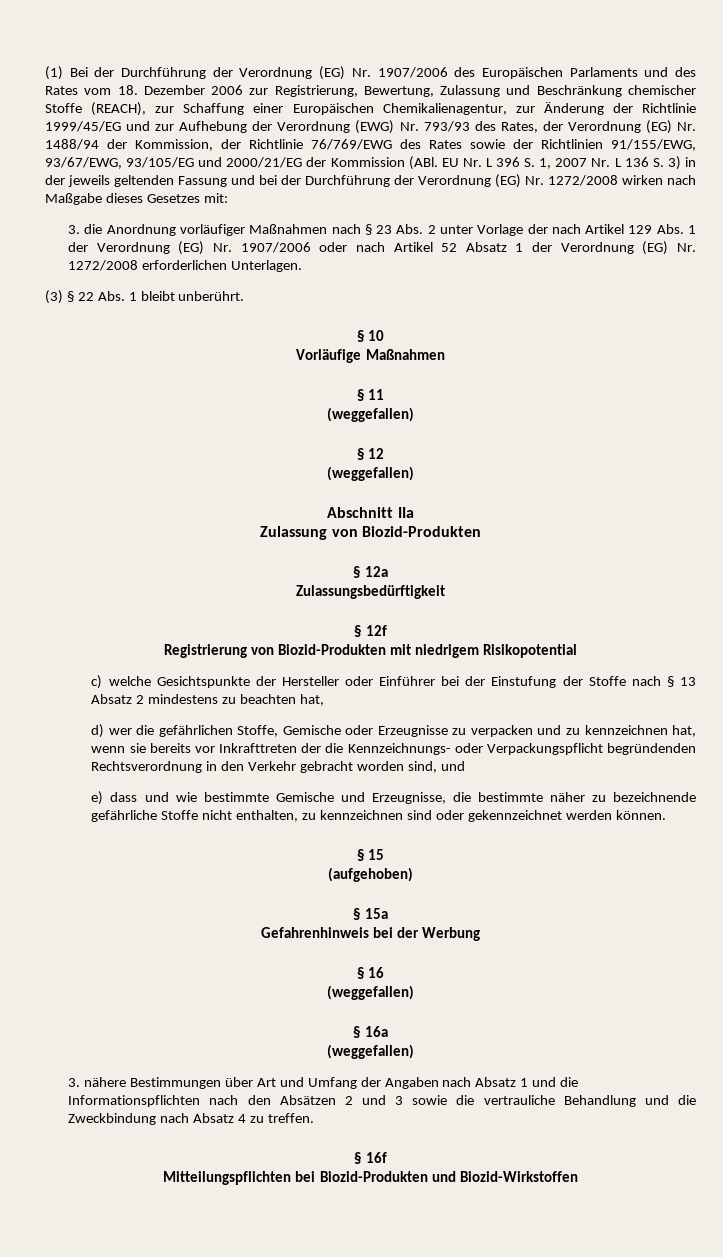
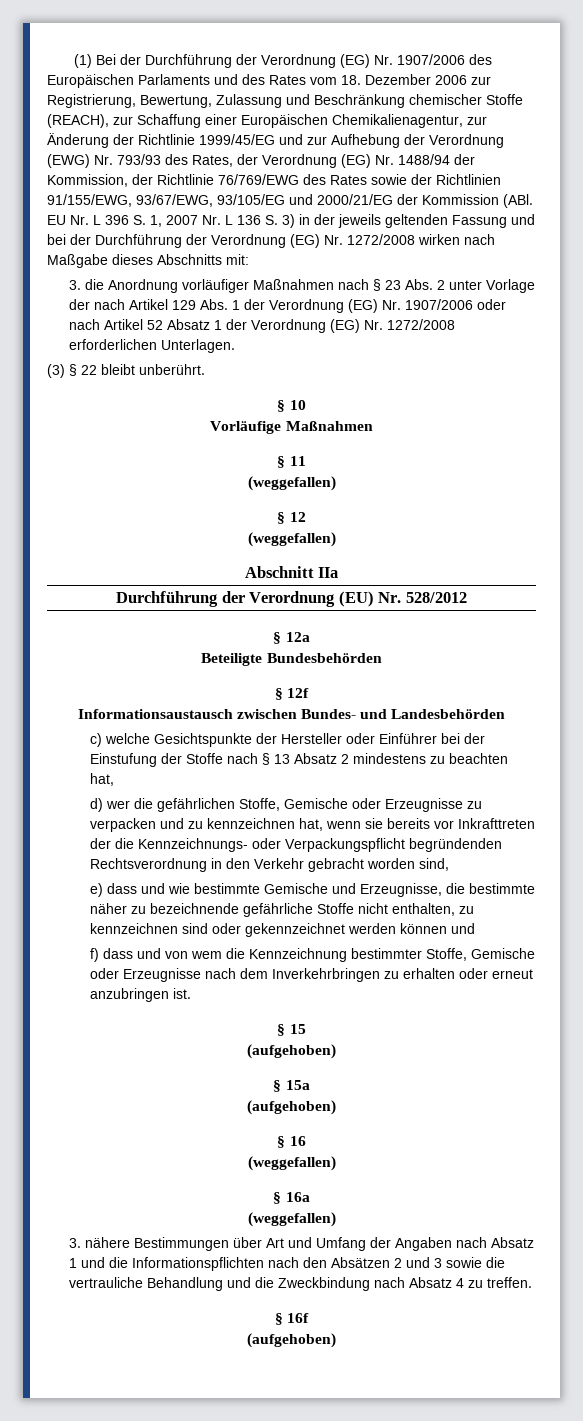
- (1) Bei der Durchführung der Verordnung (EG) Nr. 1907/2006 des Europäischen Parlaments und des Rates vom 18. Dezember 2006 zur Registrierung, Bewertung, Zulassung und Beschränkung chemischer Stoffe (REACH), zur Schaffung einer Europäischen Chemikalienagentur, zur Änderung der Richtlinie 1999/45/EG und zur Aufhebung der Verordnung (EWG) Nr. 793/93 des Rates, der Verordnung (EG) Nr. 1488/94 der Kommission, der Richtlinie 76/769/EWG des Rates sowie der Richtlinien 91/155/EWG, 93/67/EWG, 93/105/EG und 2000/21/EG der Kommission (ABl. EU Nr. L 396 S. 1, 2007 Nr. L 136 S. 3) in der jeweils geltenden Fassung und bei der Durchführung der Verordnung (EG) Nr. 1272/2008 wirken nach Maßgabe dieses Gesetzes mit:
+ (1) Bei der Durchführung der Verordnung (EG) Nr. 1907/2006 des Europäischen Parlaments und des Rates vom 18. Dezember 2006 zur Registrierung, Bewertung, Zulassung und Beschränkung chemischer Stoffe (REACH), zur Schaffung einer Europäischen Chemikalienagentur, zur Änderung der Richtlinie 1999/45/EG und zur Aufhebung der Verordnung (EWG) Nr. 793/93 des Rates, der Verordnung (EG) Nr. 1488/94 der Kommission, der Richtlinie 76/769/EWG des Rates sowie der Richtlinien 91/155/EWG, 93/67/EWG, 93/105/EG und 2000/21/EG der Kommission (ABl. EU Nr. L 396 S. 1, 2007 Nr. L 136 S. 3) in der jeweils geltenden Fassung und bei der Durchführung der Verordnung (EG) Nr. 1272/2008 wirken nach Maßgabe dieses Abschnitts mit:
- (3) § 22 Abs. 1 bleibt unberührt.
+ (3) § 22 bleibt unberührt.
- Zulassung von Biozid-Produkten
+ Durchführung der Verordnung (EU) Nr. 528/2012
- Zulassungsbedürftigkeit
+ Beteiligte Bundesbehörden
- Registrierung von Biozid-Produkten mit niedrigem Risikopotential
+ Informationsaustausch zwischen Bundes- und Landesbehörden
- d) wer die gefährlichen Stoffe, Gemische oder Erzeugnisse zu verpacken und zu kennzeichnen hat, wenn sie bereits vor Inkrafttreten der die Kennzeichnungs- oder Verpackungspflicht begründenden Rechtsverordnung in den Verkehr gebracht worden sind, und
+ d) wer die gefährlichen Stoffe, Gemische oder Erzeugnisse zu verpacken und zu kennzeichnen hat, wenn sie bereits vor Inkrafttreten der die Kennzeichnungs- oder Verpackungspflicht begründenden Rechtsverordnung in den Verkehr gebracht worden sind,
- e) dass und wie bestimmte Gemische und Erzeugnisse, die bestimmte näher zu bezeichnende gefährliche Stoffe nicht enthalten, zu kennzeichnen sind oder gekennzeichnet werden können.
+ e) dass und wie bestimmte Gemische und Erzeugnisse, die bestimmte näher zu bezeichnende gefährliche Stoffe nicht enthalten, zu kennzeichnen sind oder gekennzeichnet werden können und
+ f) dass und von wem die Kennzeichnung bestimmter Stoffe, Gemische oder Erzeugnisse nach dem Inverkehrbringen zu erhalten oder erneut anzubringen ist.
  § 15a
- Gefahrenhinweis bei der Werbung
+ (aufgehoben)
  § 16f
- Mitteilungspflichten bei Biozid-Produkten und Biozid-Wirkstoffen
+ (aufgehoben)

